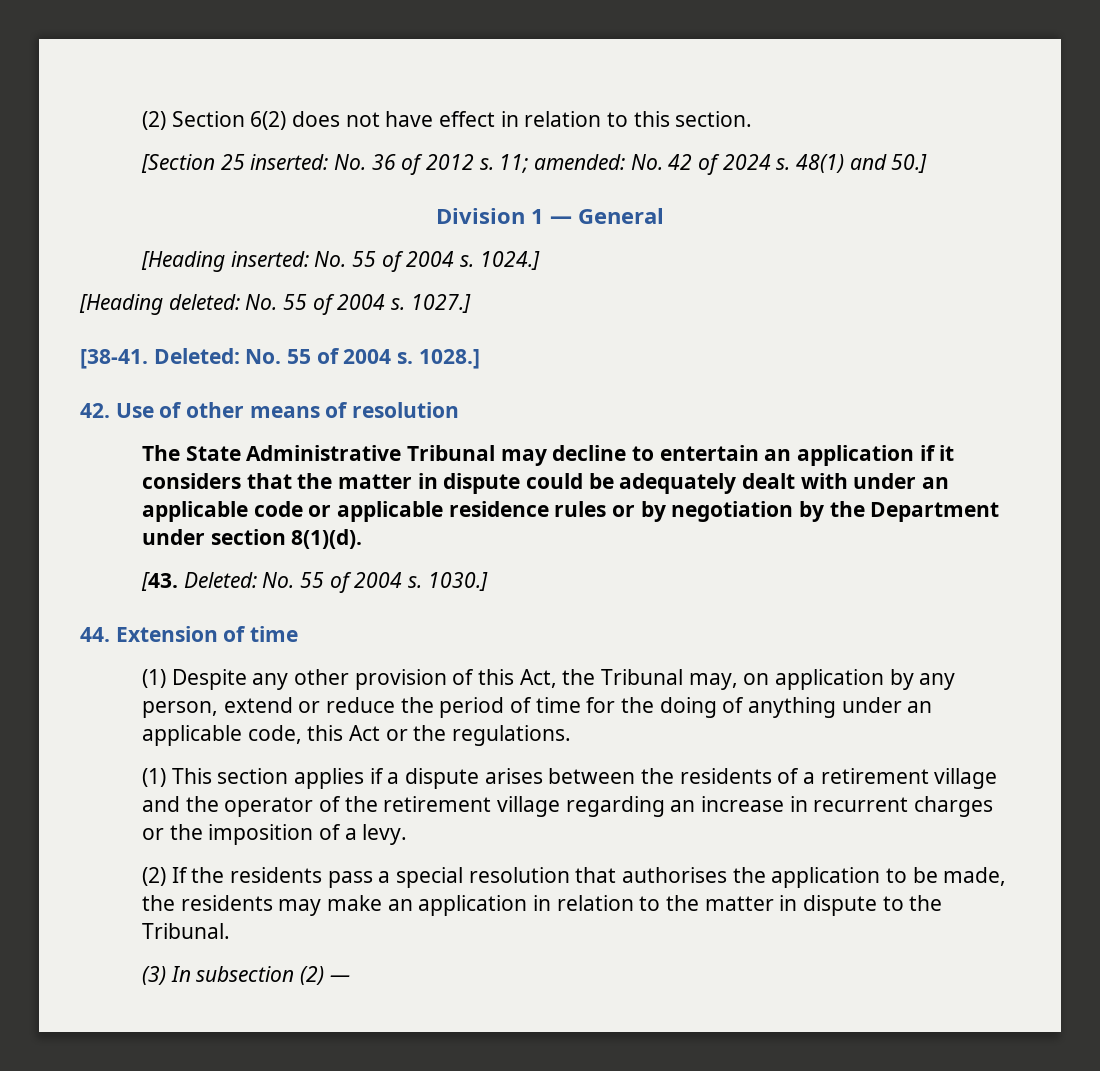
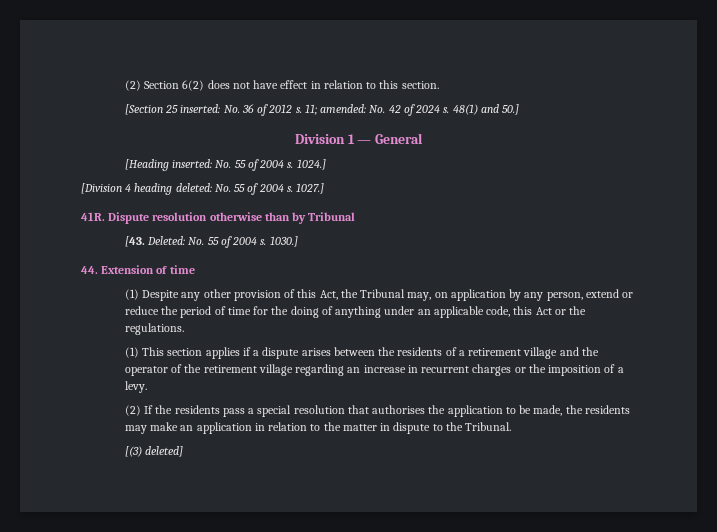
- [Heading deleted: No. 55 of 2004 s.
+ [Division 4 heading deleted: No. 55 of 2004 s.
- [38-41. Deleted: No. 55 of 2004 s. 1028.]
- 42. Use of other means of resolution
- The State Administrative Tribunal may decline to entertain an application if it considers that the matter in dispute could be adequately dealt with under an applicable code or applicable residence rules or by negotiation by the Department under section 8(1)(d).
+ 41R. Dispute resolution otherwise than by Tribunal
- (3) In subsection (2) —
+ [(3) deleted]

